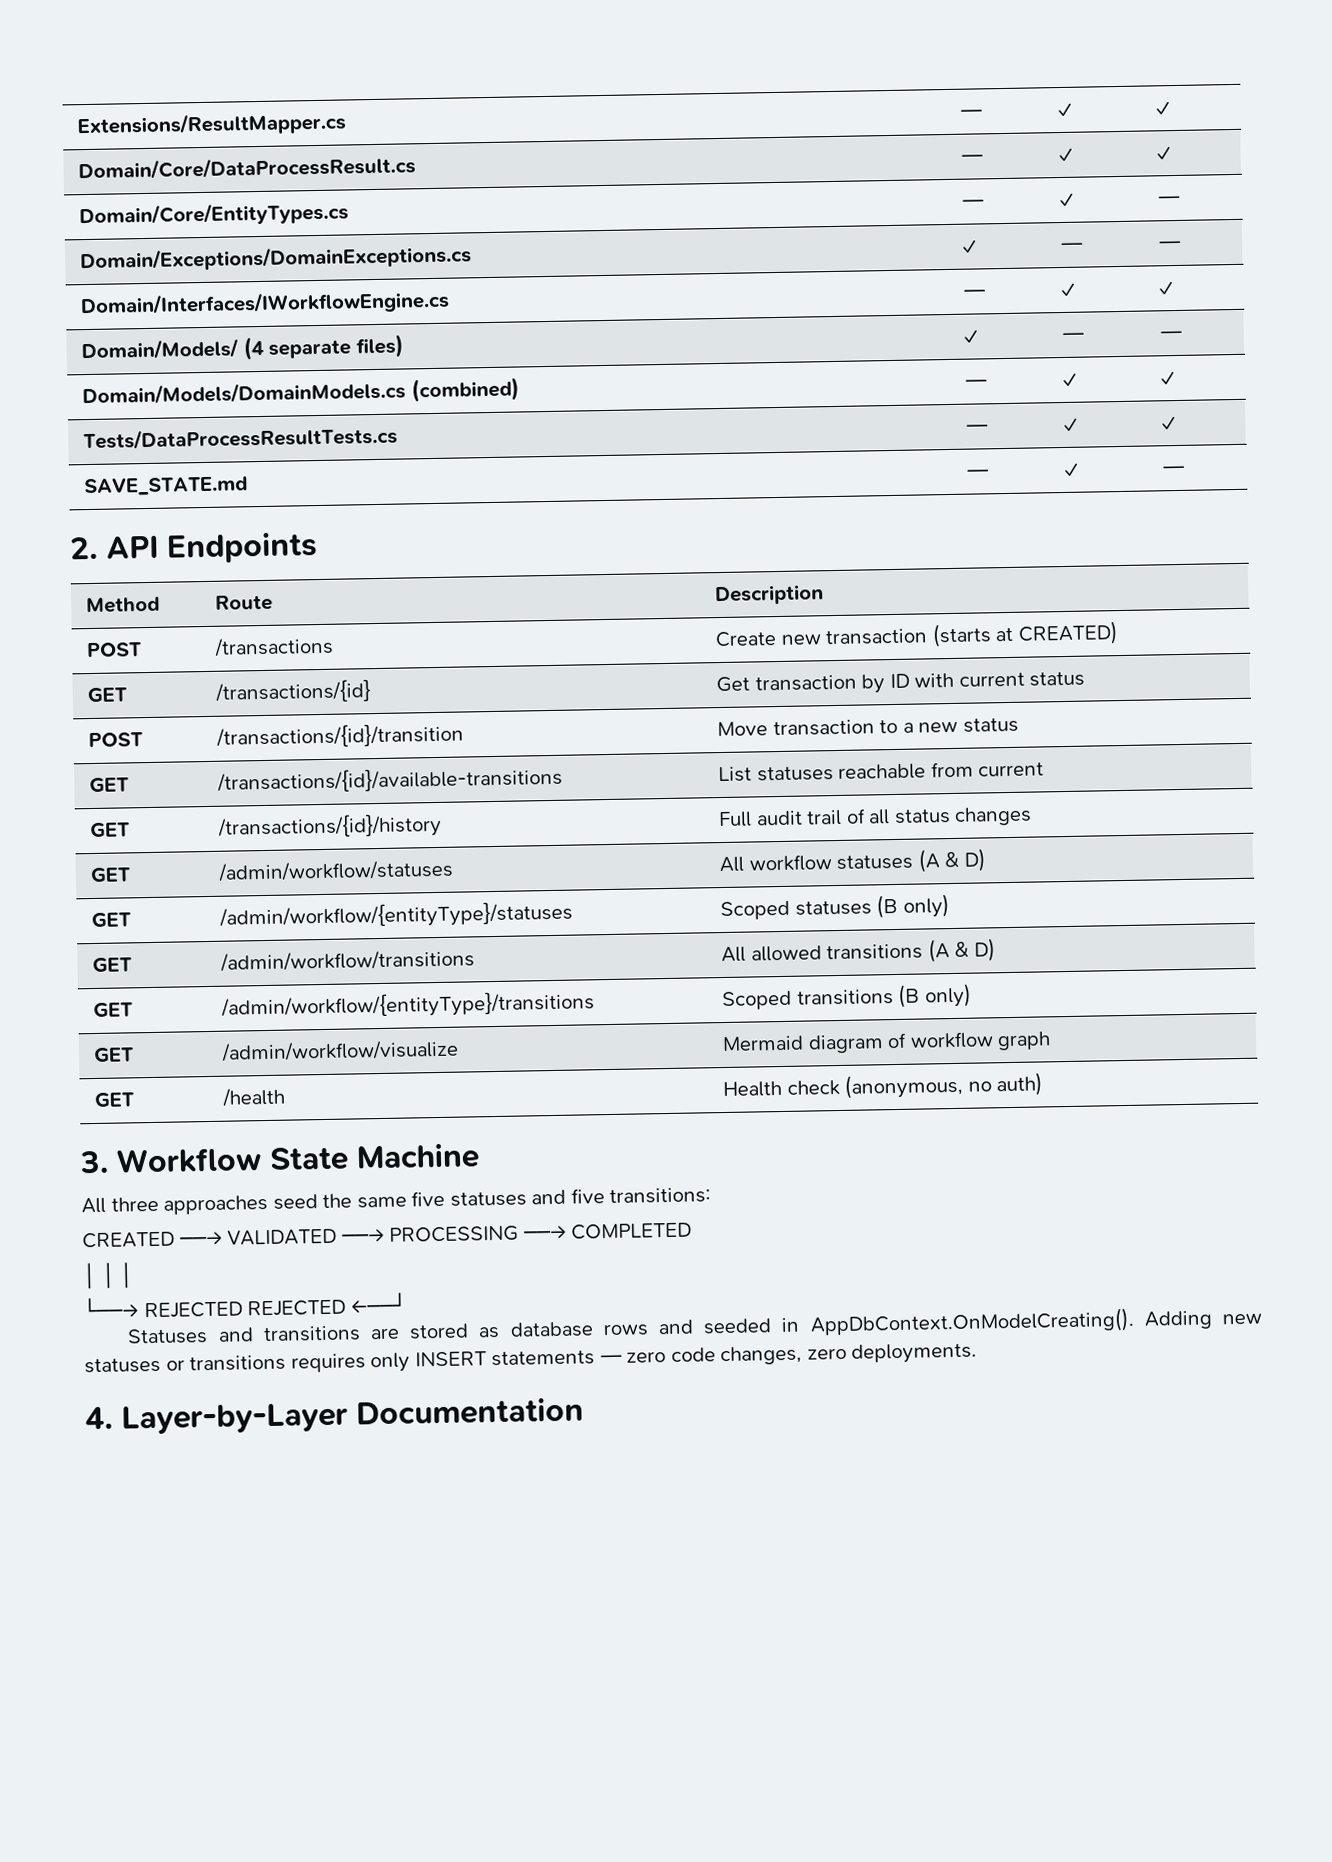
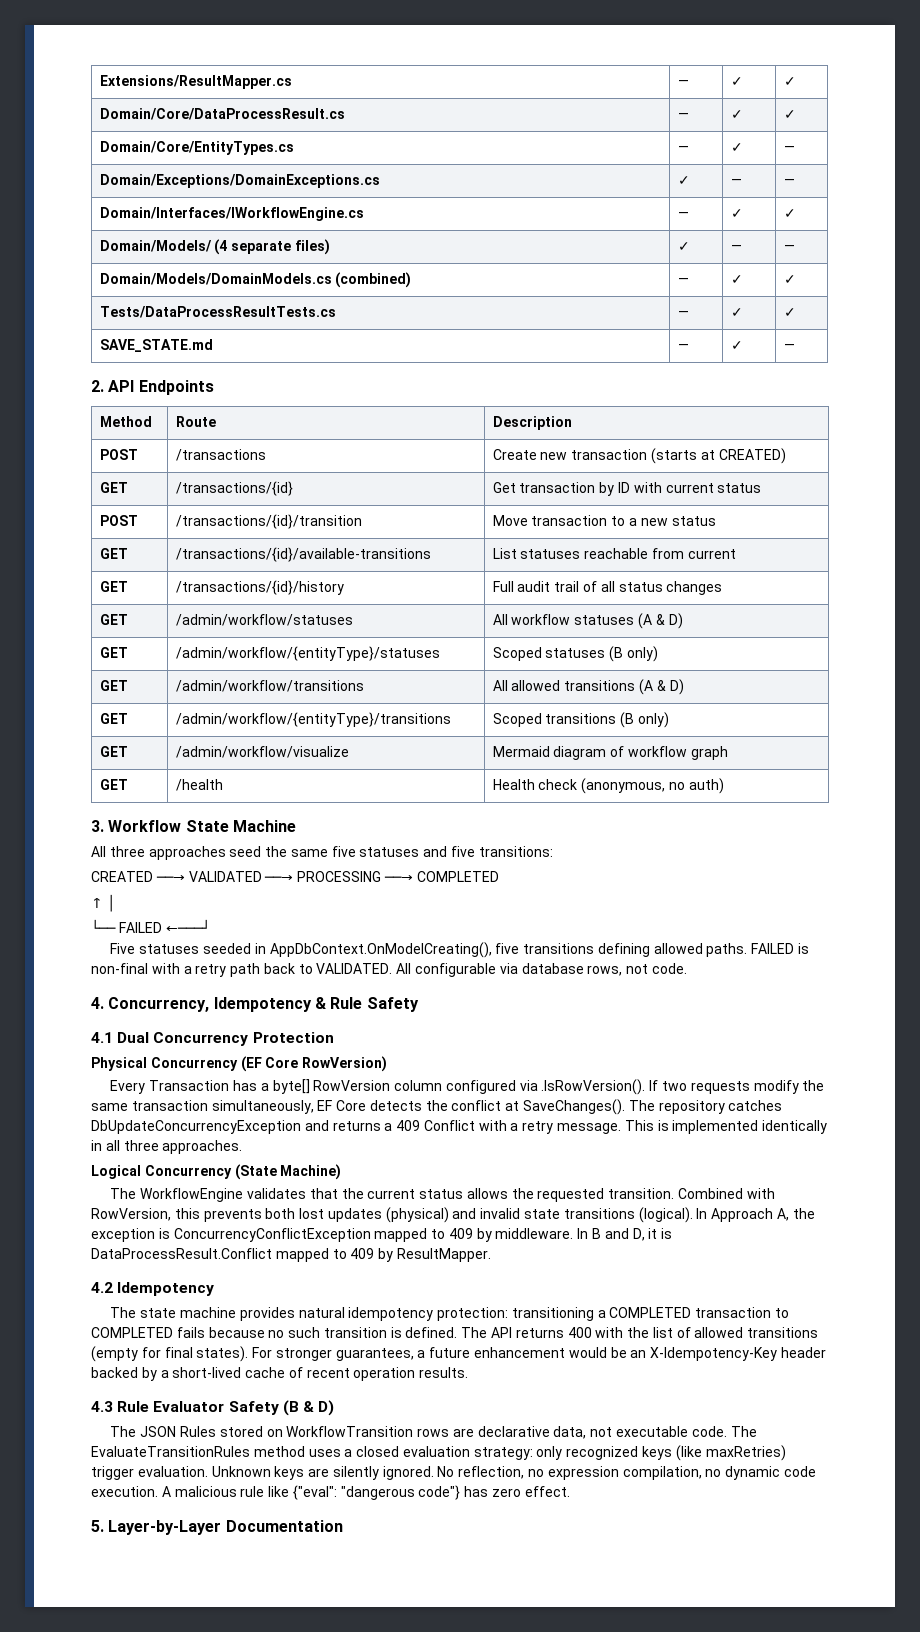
- │ │ │
+ ↑ │
- └──→ REJECTED REJECTED ←──┘
- Statuses and transitions are stored as database rows and seeded in AppDbContext.OnModelCreating(). Adding new statuses or transitions requires only INSERT statements — zero code changes, zero deployments.
- 4. Layer-by-Layer Documentation
+ └── FAILED ←───┘
+ Five statuses seeded in AppDbContext.OnModelCreating(), five transitions defining allowed paths. FAILED is non-final with a retry path back to VALIDATED. All configurable via database rows, not code.
+ 4. Concurrency, Idempotency & Rule Safety
+ 4.1 Dual Concurrency Protection
+ Physical Concurrency (EF Core RowVersion)
+ Every Transaction has a byte[] RowVersion column configured via .IsRowVersion(). If two requests modify the same transaction simultaneously, EF Core detects the conflict at SaveChanges(). The repository catches DbUpdateConcurrencyException and returns a 409 Conflict with a retry message. This is implemented identically in all three approaches.
+ Logical Concurrency (State Machine)
+ The WorkflowEngine validates that the current status allows the requested transition. Combined with RowVersion, this prevents both lost updates (physical) and invalid state transitions (logical). In Approach A, the exception is ConcurrencyConflictException mapped to 409 by middleware. In B and D, it is DataProcessResult.Conflict mapped to 409 by ResultMapper.
+ 4.2 Idempotency
+ The state machine provides natural idempotency protection: transitioning a COMPLETED transaction to COMPLETED fails because no such transition is defined. The API returns 400 with the list of allowed transitions (empty for final states). For stronger guarantees, a future enhancement would be an X-Idempotency-Key header backed by a short-lived cache of recent operation results.
+ 4.3 Rule Evaluator Safety (B & D)
+ The JSON Rules stored on WorkflowTransition rows are declarative data, not executable code. The EvaluateTransitionRules method uses a closed evaluation strategy: only recognized keys (like maxRetries) trigger evaluation. Unknown keys are silently ignored. No reflection, no expression compilation, no dynamic code execution. A malicious rule like {"eval": "dangerous code"} has zero effect.
+ 5. Layer-by-Layer Documentation

